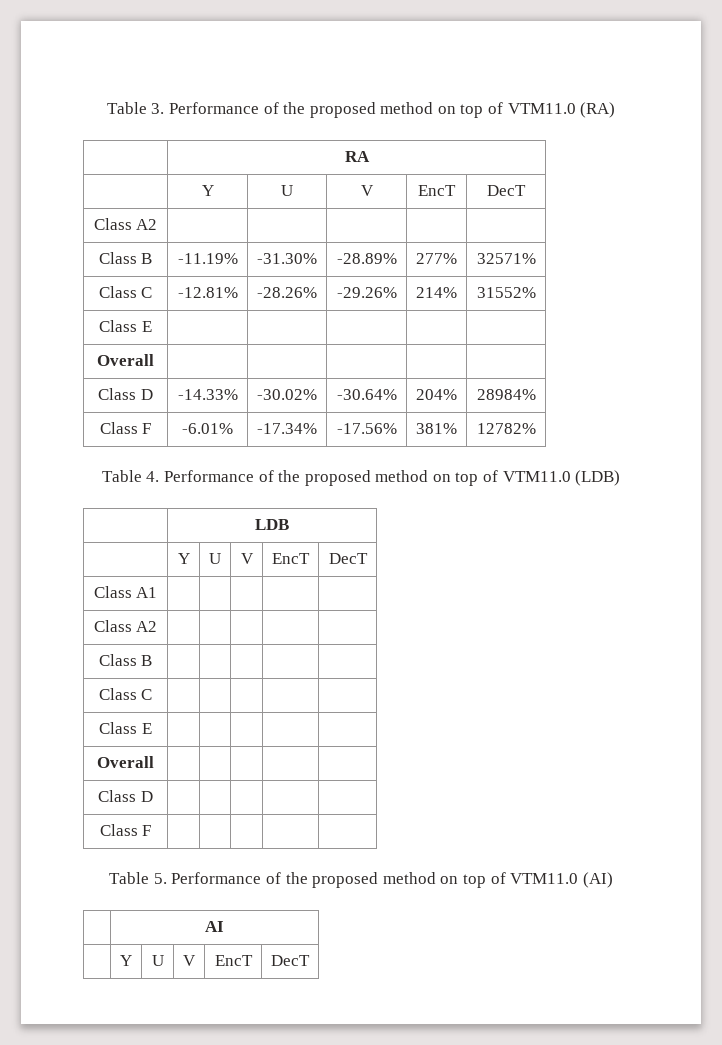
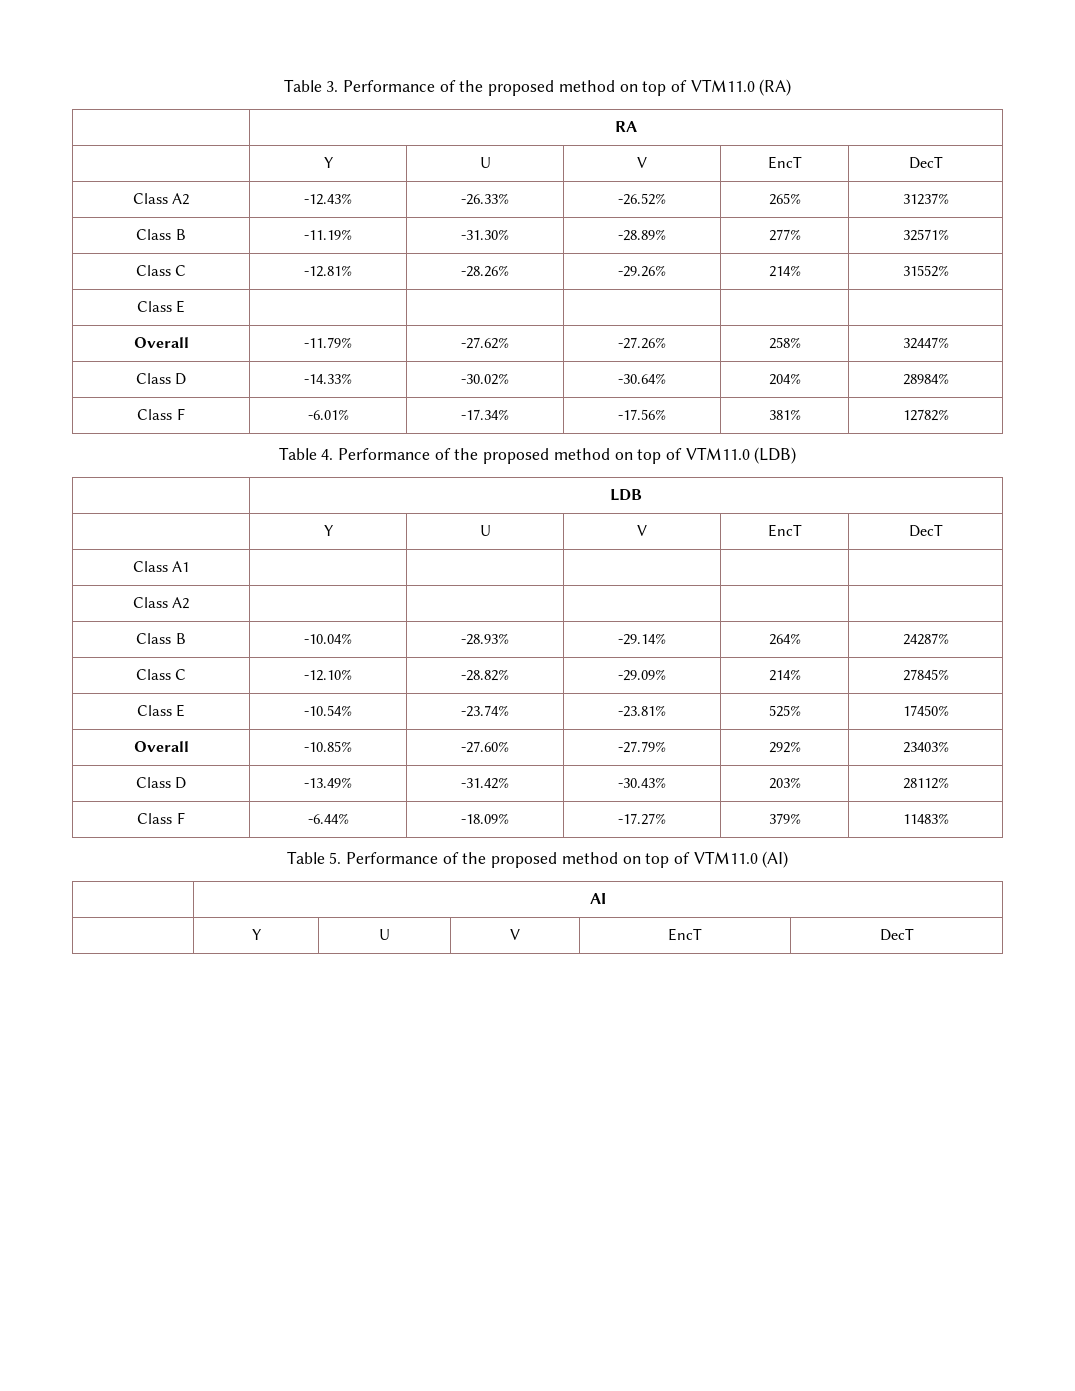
  | RA
  | Y | U | V | EncT | DecT
- Class A2 | | | | |
+ Class A2 | -12.43% | -26.33% | -26.52% | 265% | 31237%
  Class C | -12.81% | -28.26% | -29.26% | 214% | 31552%
  Class E | | | | |
- Overall | | | | |
+ Overall | -11.79% | -27.62% | -27.26% | 258% | 32447%
- Class B | | | | |
- Class C | | | | |
- Class E | | | | |
- Overall | | | | |
- Class D | | | | |
- Class F | | | | |
+ Class B | -10.04% | -28.93% | -29.14% | 264% | 24287%
+ Class C | -12.10% | -28.82% | -29.09% | 214% | 27845%
+ Class E | -10.54% | -23.74% | -23.81% | 525% | 17450%
+ Overall | -10.85% | -27.60% | -27.79% | 292% | 23403%
+ Class D | -13.49% | -31.42% | -30.43% | 203% | 28112%
+ Class F | -6.44% | -18.09% | -17.27% | 379% | 11483%

